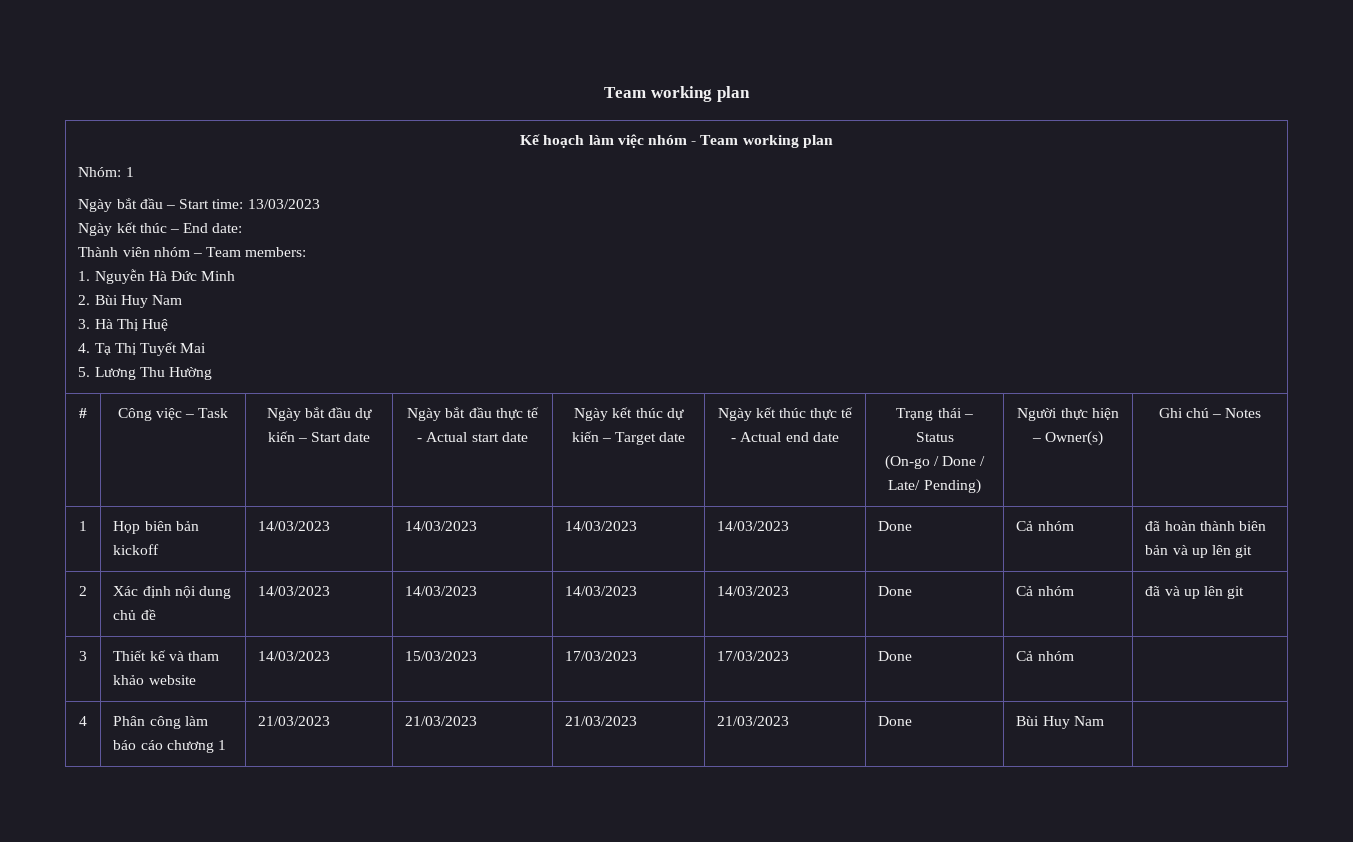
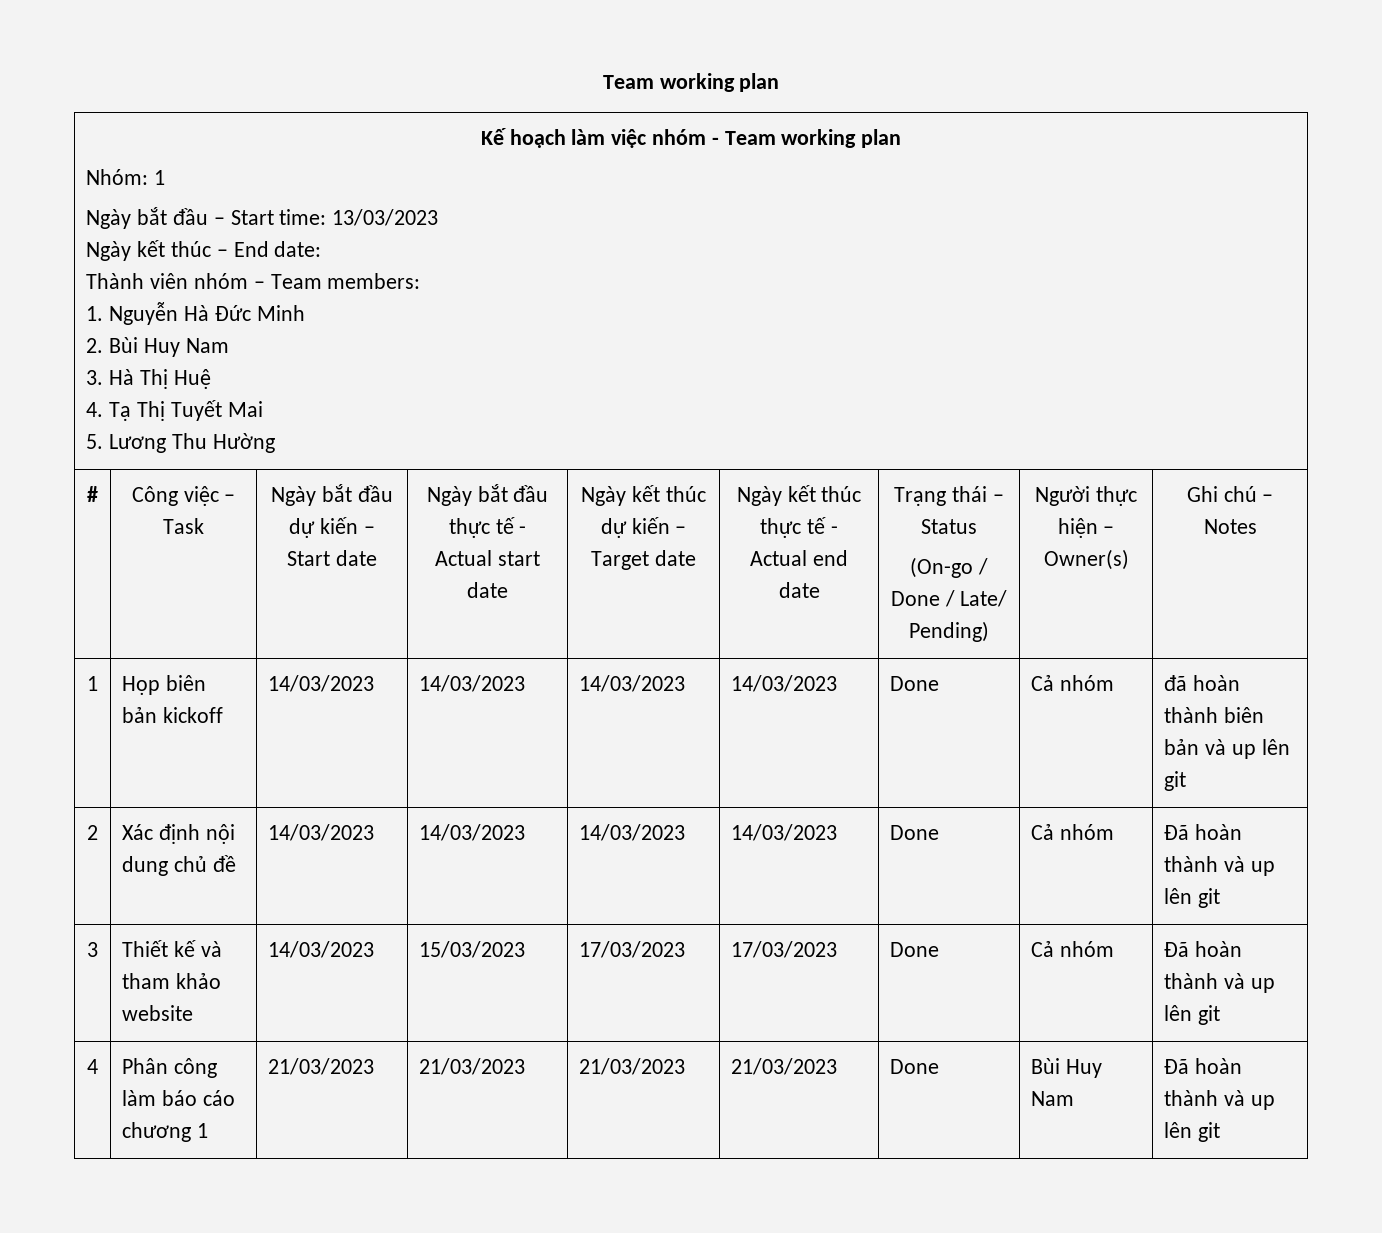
- 2 | Xác định nội dung chủ đề | 14/03/2023 | 14/03/2023 | 14/03/2023 | 14/03/2023 | Done | Cả nhóm | đã và up lên git
+ 2 | Xác định nội dung chủ đề | 14/03/2023 | 14/03/2023 | 14/03/2023 | 14/03/2023 | Done | Cả nhóm | Đã hoàn thành và up lên git
- 3 | Thiết kế và tham khảo website | 14/03/2023 | 15/03/2023 | 17/03/2023 | 17/03/2023 | Done | Cả nhóm |
+ 3 | Thiết kế và tham khảo website | 14/03/2023 | 15/03/2023 | 17/03/2023 | 17/03/2023 | Done | Cả nhóm | Đã hoàn thành và up lên git
- 4 | Phân công làm báo cáo chương 1 | 21/03/2023 | 21/03/2023 | 21/03/2023 | 21/03/2023 | Done | Bùi Huy Nam |
+ 4 | Phân công làm báo cáo chương 1 | 21/03/2023 | 21/03/2023 | 21/03/2023 | 21/03/2023 | Done | Bùi Huy Nam | Đã hoàn thành và up lên git

